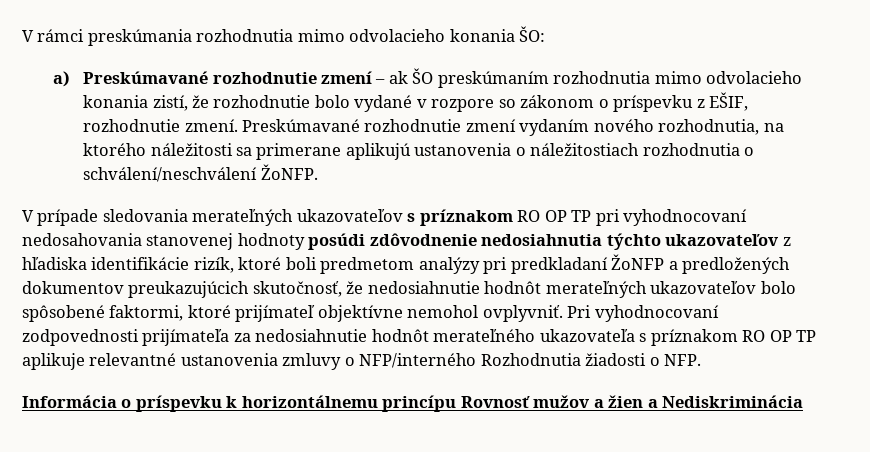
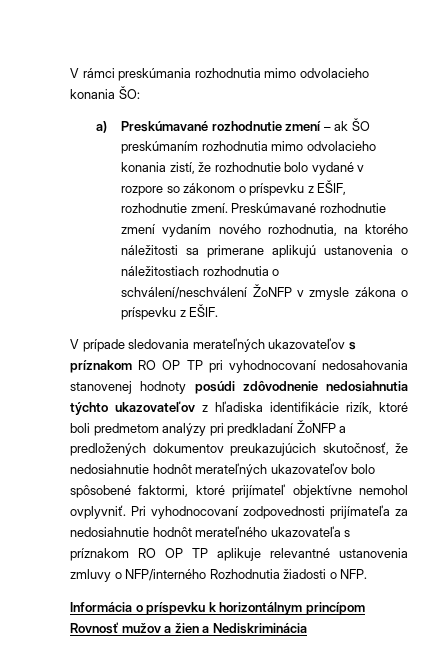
- Preskúmavané rozhodnutie zmení vydaním nového rozhodnutia, na ktorého náležitosti sa primerane aplikujú ustanovenia o náležitostiach rozhodnutia o schválení/neschválení ŽoNFP.
+ Preskúmavané rozhodnutie zmení vydaním nového rozhodnutia, na ktorého náležitosti sa primerane aplikujú ustanovenia o náležitostiach rozhodnutia o schválení/neschválení ŽoNFP v zmysle zákona o príspevku z EŠIF.
- Informácia o príspevku k horizontálnemu princípu Rovnosť mužov a žien a Nediskriminácia
+ Informácia o príspevku k horizontálnym princípom Rovnosť mužov a žien a Nediskriminácia

